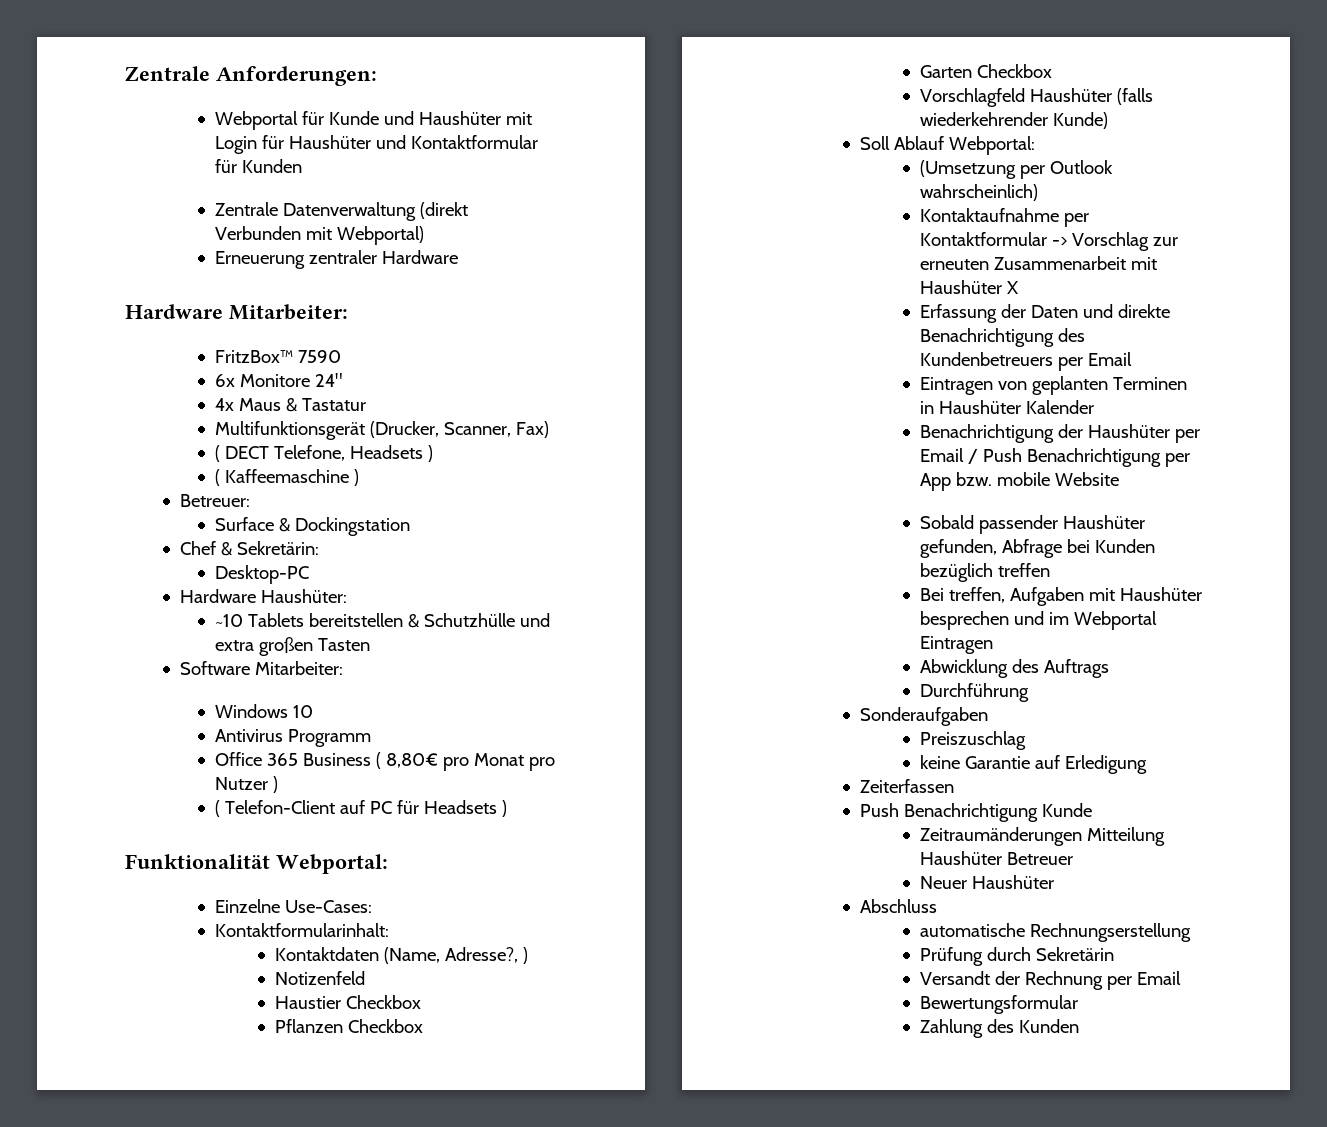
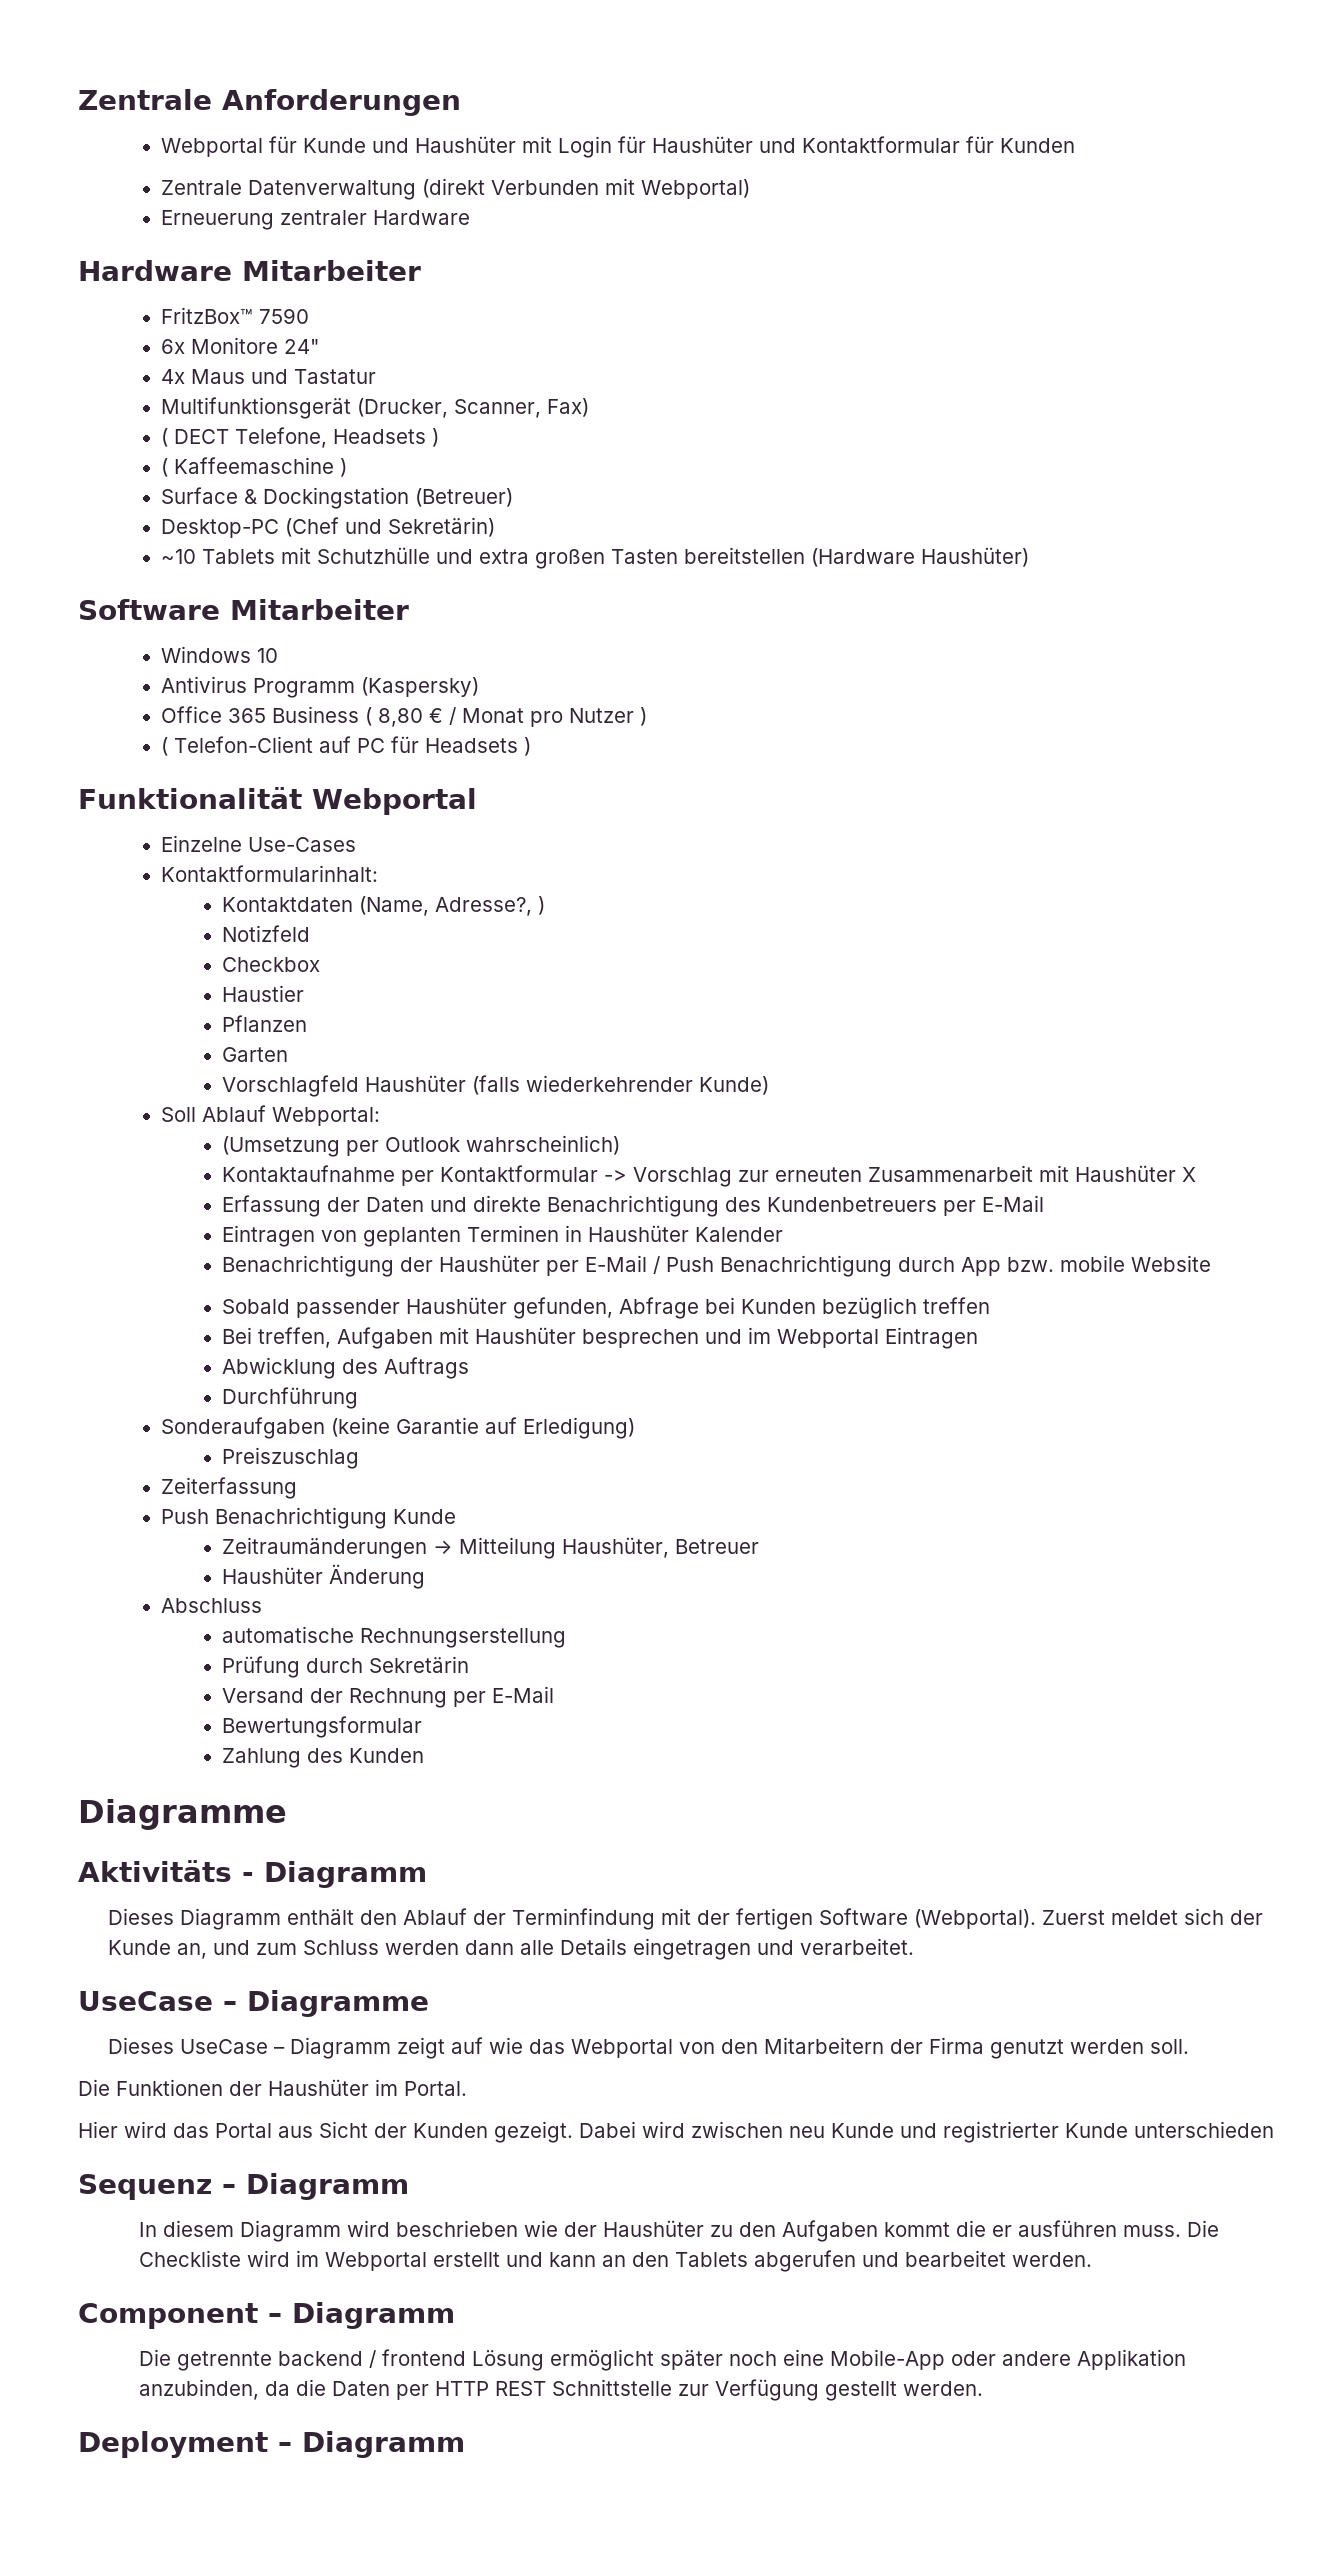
- Zentrale Anforderungen:
+ Zentrale Anforderungen
- Hardware Mitarbeiter:
+ Hardware Mitarbeiter
- 4x Maus & Tastatur
+ 4x Maus und Tastatur
- Betreuer:
- Surface & Dockingstation
- Chef & Sekretärin:
- Desktop-PC
- Hardware Haushüter:
+ Surface & Dockingstation (Betreuer)
+ Desktop-PC (Chef und Sekretärin)
- ~10 Tablets bereitstellen & Schutzhülle und extra großen Tasten
- Software Mitarbeiter:
+ ~10 Tablets mit Schutzhülle und extra großen Tasten bereitstellen (Hardware Haushüter)
+ Software Mitarbeiter
- Antivirus Programm
+ Antivirus Programm (Kaspersky)
- Office 365 Business ( 8,80€ pro Monat pro Nutzer )
+ Office 365 Business ( 8,80 € / Monat pro Nutzer )
- Funktionalität Webportal:
+ Funktionalität Webportal
- Einzelne Use-Cases:
+ Einzelne Use-Cases
- Notizenfeld
+ Notizfeld
+ Checkbox
- Haustier Checkbox
+ Haustier
- Pflanzen Checkbox
+ Pflanzen
- Garten Checkbox
+ Garten
- Erfassung der Daten und direkte Benachrichtigung des Kundenbetreuers per Email
+ Erfassung der Daten und direkte Benachrichtigung des Kundenbetreuers per E-Mail
- Benachrichtigung der Haushüter per Email / Push Benachrichtigung per App bzw. mobile Website
+ Benachrichtigung der Haushüter per E-Mail / Push Benachrichtigung durch App bzw. mobile Website
- Sonderaufgaben
+ Sonderaufgaben (keine Garantie auf Erledigung)
  Preiszuschlag
- keine Garantie auf Erledigung
- Zeiterfassen
+ Zeiterfassung
- Zeitraumänderungen Mitteilung Haushüter Betreuer
+ Zeitraumänderungen → Mitteilung Haushüter, Betreuer
- Neuer Haushüter
+ Haushüter Änderung
- Versandt der Rechnung per Email
+ Versand der Rechnung per E-Mail
  Zahlung des Kunden
+ Diagramme
+ Aktivitäts - Diagramm
+ Dieses Diagramm enthält den Ablauf der Terminfindung mit der fertigen Software (Webportal). Zuerst meldet sich der Kunde an, und zum Schluss werden dann alle Details eingetragen und verarbeitet.
+ UseCase – Diagramme
+ Dieses UseCase – Diagramm zeigt auf wie das Webportal von den Mitarbeitern der Firma genutzt werden soll.
+ Die Funktionen der Haushüter im Portal.
+ Hier wird das Portal aus Sicht der Kunden gezeigt. Dabei wird zwischen neu Kunde und registrierter Kunde unterschieden
+ Sequenz – Diagramm
+ In diesem Diagramm wird beschrieben wie der Haushüter zu den Aufgaben kommt die er ausführen muss. Die Checkliste wird im Webportal erstellt und kann an den Tablets abgerufen und bearbeitet werden.
+ Component – Diagramm
+ Die getrennte backend / frontend Lösung ermöglicht später noch eine Mobile-App oder andere Applikation anzubinden, da die Daten per HTTP REST Schnittstelle zur Verfügung gestellt werden.
+ Deployment – Diagramm

